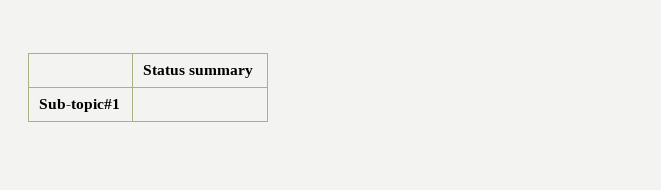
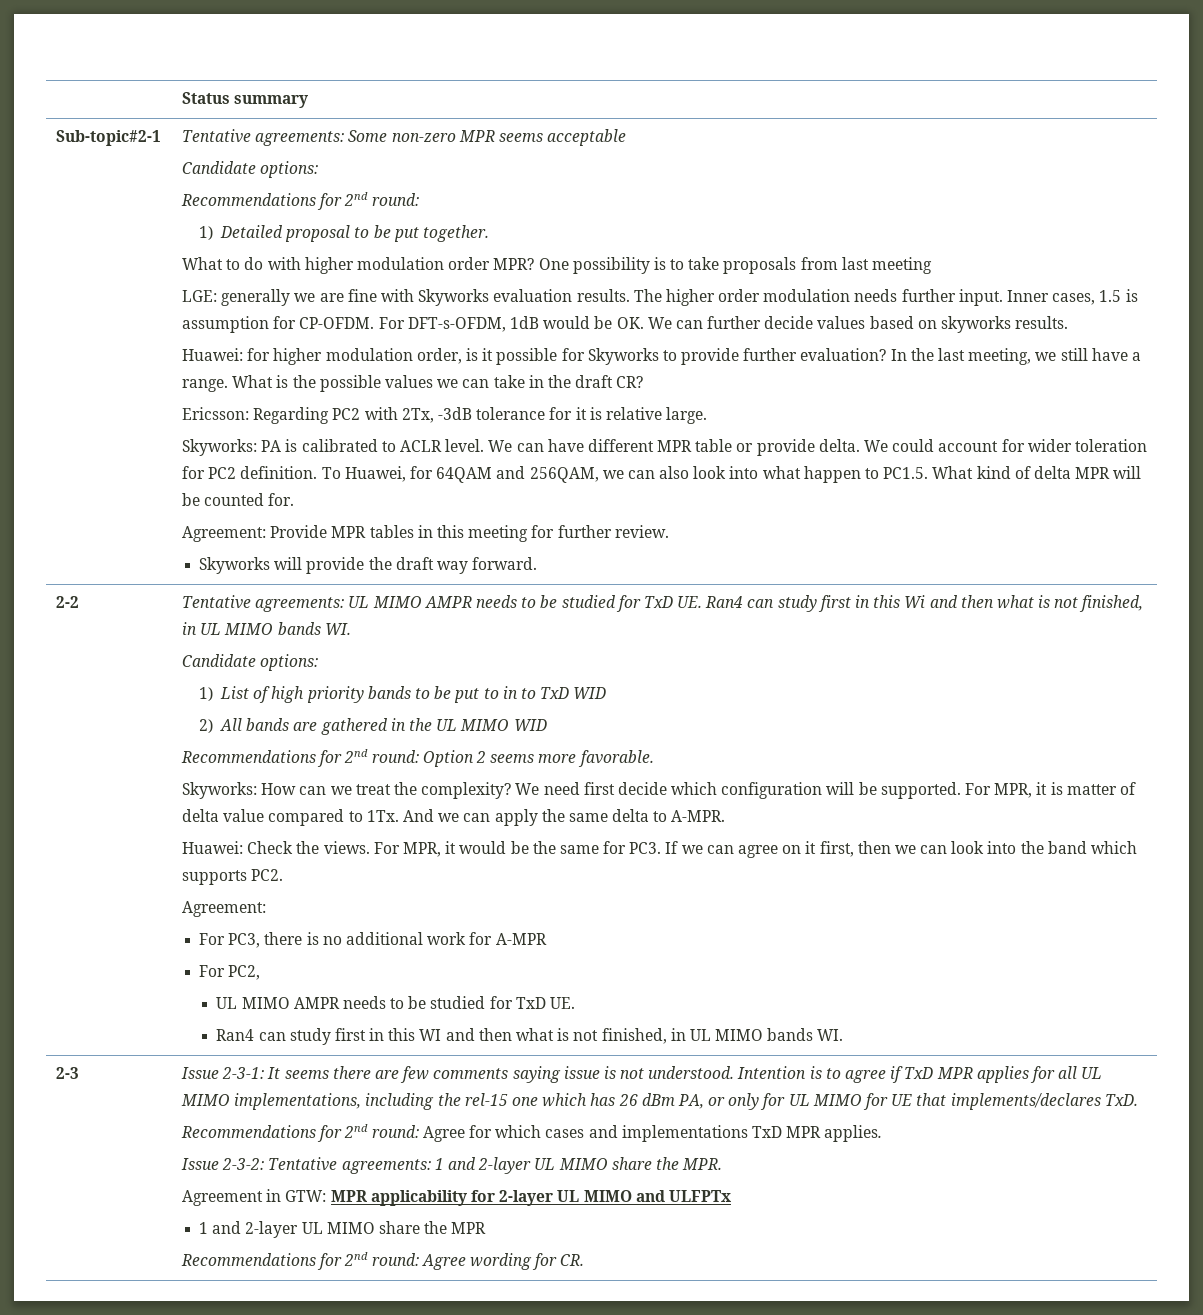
- Sub-topic#1
+ Sub-topic#2-1 | Tentative agreements: Some non-zero MPR seems acceptable
+ Candidate options:
+ Recommendations for 2nd round:
+ 1) Detailed proposal to be put together.
+ What to do with higher modulation order MPR? One possibility is to take proposals from last meeting
+ LGE: generally we are fine with Skyworks evaluation results. The higher order modulation needs further input. Inner cases, 1.5 is assumption for CP-OFDM. For DFT-s-OFDM, 1dB would be OK. We can further decide values based on skyworks results.
+ Huawei: for higher modulation order, is it possible for Skyworks to provide further evaluation? In the last meeting, we still have a range. What is the possible values we can take in the draft CR?
+ Ericsson: Regarding PC2 with 2Tx, -3dB tolerance for it is relative large.
+ Skyworks: PA is calibrated to ACLR level. We can have different MPR table or provide delta. We could account for wider toleration for PC2 definition. To Huawei, for 64QAM and 256QAM, we can also look into what happen to PC1.5. What kind of delta MPR will be counted for.
+ Agreement: Provide MPR tables in this meeting for further review.
+ Skyworks will provide the draft way forward.
+ 2-2 | Tentative agreements: UL MIMO AMPR needs to be studied for TxD UE. Ran4 can study first in this Wi and then what is not finished, in UL MIMO bands WI.
+ Candidate options:
+ 1) List of high priority bands to be put to in to TxD WID
+ 2) All bands are gathered in the UL MIMO WID
+ Recommendations for 2nd round: Option 2 seems more favorable.
+ Skyworks: How can we treat the complexity? We need first decide which configuration will be supported. For MPR, it is matter of delta value compared to 1Tx. And we can apply the same delta to A-MPR.
+ Huawei: Check the views. For MPR, it would be the same for PC3. If we can agree on it first, then we can look into the band which supports PC2.
+ Agreement:
+ For PC3, there is no additional work for A-MPR
+ For PC2,
+ UL MIMO AMPR needs to be studied for TxD UE.
+ Ran4 can study first in this WI and then what is not finished, in UL MIMO bands WI.
+ 2-3 | Issue 2-3-1: It seems there are few comments saying issue is not understood. Intention is to agree if TxD MPR applies for all UL MIMO implementations, including the rel-15 one which has 26 dBm PA, or only for UL MIMO for UE that implements/declares TxD.
+ Recommendations for 2nd round: Agree for which cases and implementations TxD MPR applies.
+ Issue 2-3-2: Tentative agreements: 1 and 2-layer UL MIMO share the MPR.
+ Agreement in GTW: MPR applicability for 2-layer UL MIMO and ULFPTx
+ 1 and 2-layer UL MIMO share the MPR
+ Recommendations for 2nd round: Agree wording for CR.

